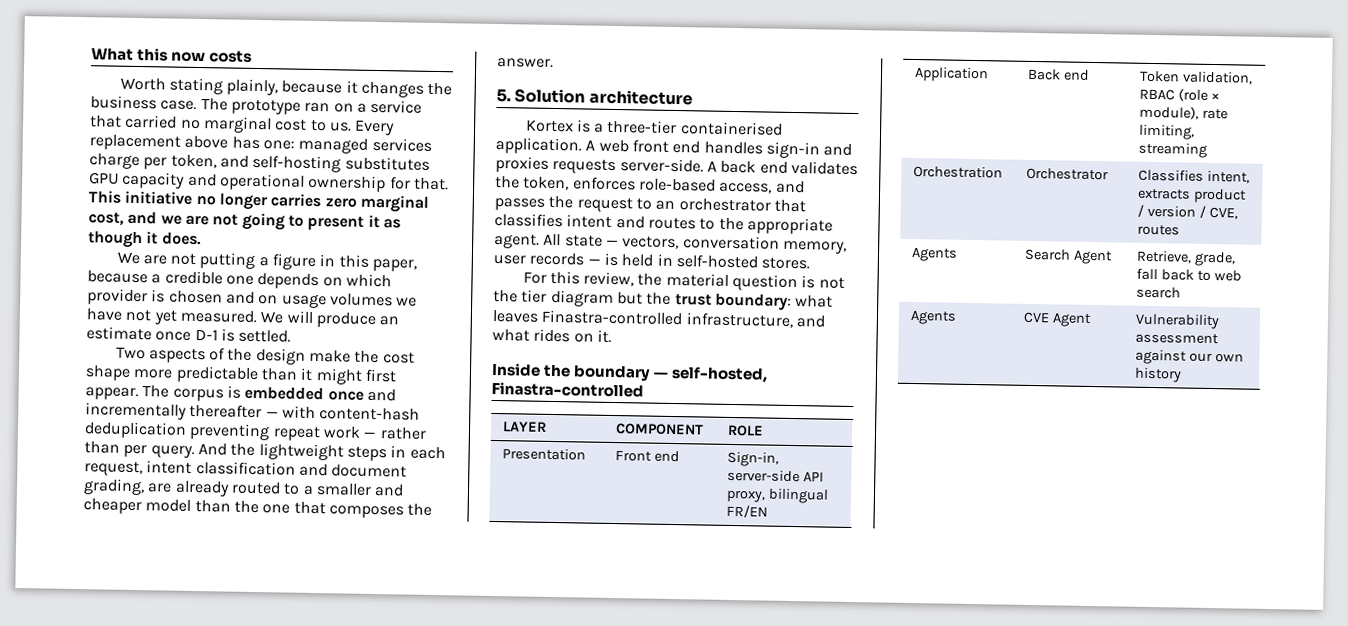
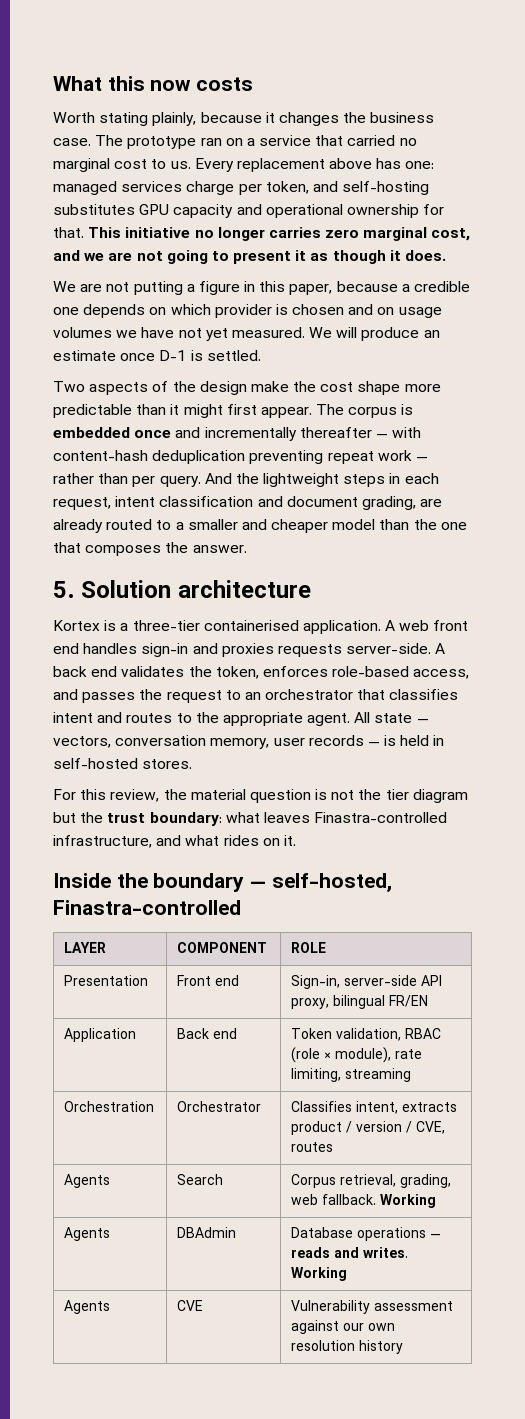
- Agents | Search Agent | Retrieve, grade, fall back to web search
+ Agents | Search | Corpus retrieval, grading, web fallback. Working
+ Agents | DBAdmin | Database operations — reads and writes. Working
- Agents | CVE Agent | Vulnerability assessment against our own history
+ Agents | CVE | Vulnerability assessment against our own resolution history

